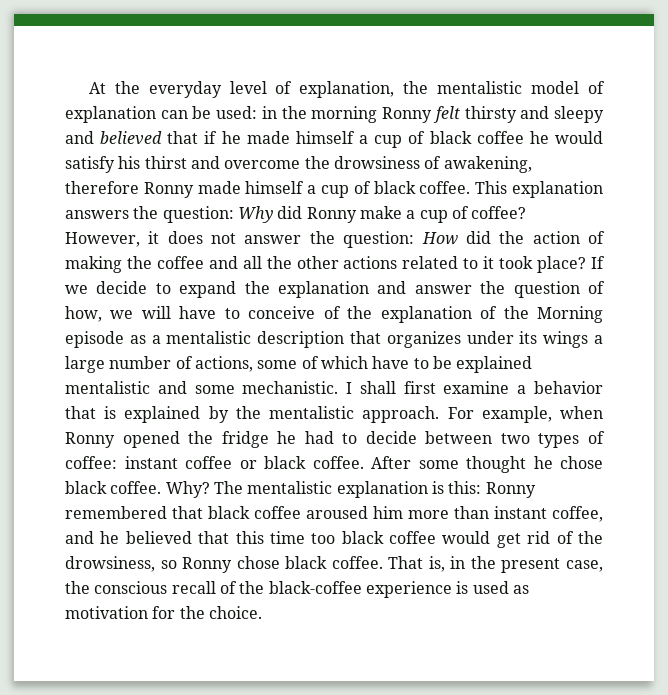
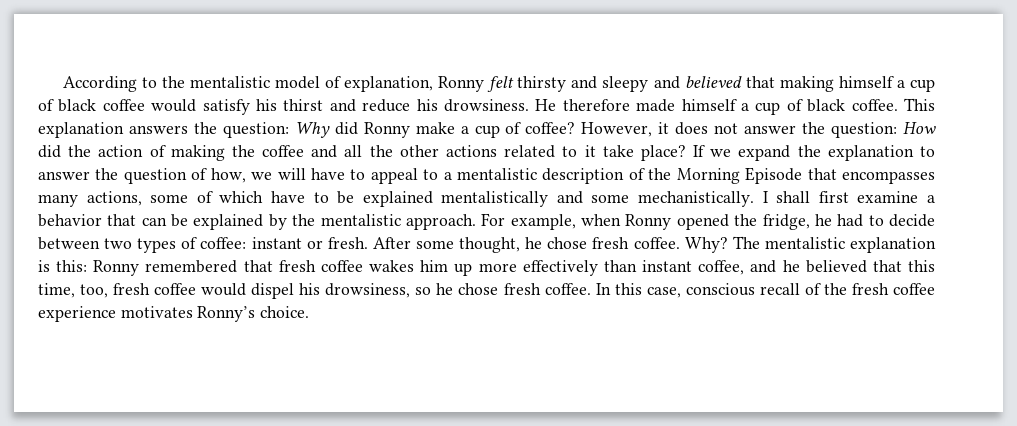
- At the everyday level of explanation, the mentalistic model of explanation can be used: in the morning Ronny felt thirsty and sleepy and believed that if he made himself a cup of black coffee he would satisfy his thirst and overcome the drowsiness of awakening, therefore Ronny made himself a cup of black coffee.
+ According to the mentalistic model of explanation, Ronny felt thirsty and sleepy and believed that making himself a cup of black coffee would satisfy his thirst and reduce his drowsiness. He therefore made himself a cup of black coffee.
- However, it does not answer the question: How did the action of making the coffee and all the other actions related to it took place?
+ However, it does not answer the question: How did the action of making the coffee and all the other actions related to it take place?
- If we decide to expand the explanation and answer the question of how, we will have to conceive of the explanation of the Morning episode as a mentalistic description that organizes under its wings a large number of actions, some of which have to be explained mentalistic and some mechanistic.
+ If we expand the explanation to answer the question of how, we will have to appeal to a mentalistic description of the Morning Episode that encompasses many actions, some of which have to be explained mentalistically and some mechanistically.
- I shall first examine a behavior that is explained by the mentalistic approach.
+ I shall first examine a behavior that can be explained by the mentalistic approach.
- For example, when Ronny opened the fridge he had to decide between two types of coffee: instant coffee or black coffee.
+ For example, when Ronny opened the fridge, he had to decide between two types of coffee: instant or fresh.
- After some thought he chose black coffee.
+ After some thought, he chose fresh coffee.
- The mentalistic explanation is this: Ronny remembered that black coffee aroused him more than instant coffee, and he believed that this time too black coffee would get rid of the drowsiness, so Ronny chose black coffee. That is, in the present case, the conscious recall of the black-coffee experience is used as motivation for the choice.
+ The mentalistic explanation is this: Ronny remembered that fresh coffee wakes him up more effectively than instant coffee, and he believed that this time, too, fresh coffee would dispel his drowsiness, so he chose fresh coffee. In this case, conscious recall of the fresh coffee experience motivates Ronny’s choice.

